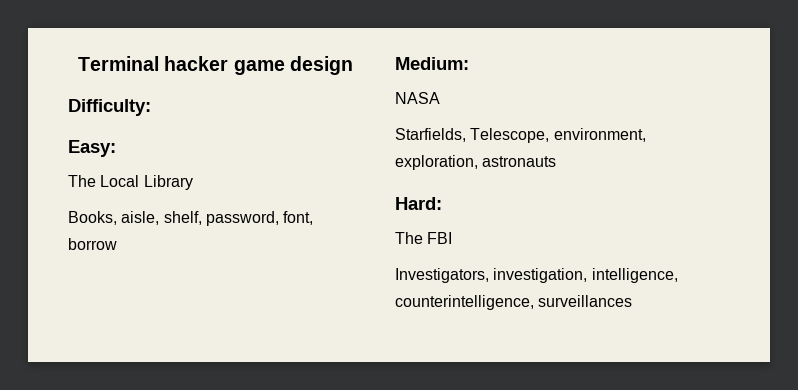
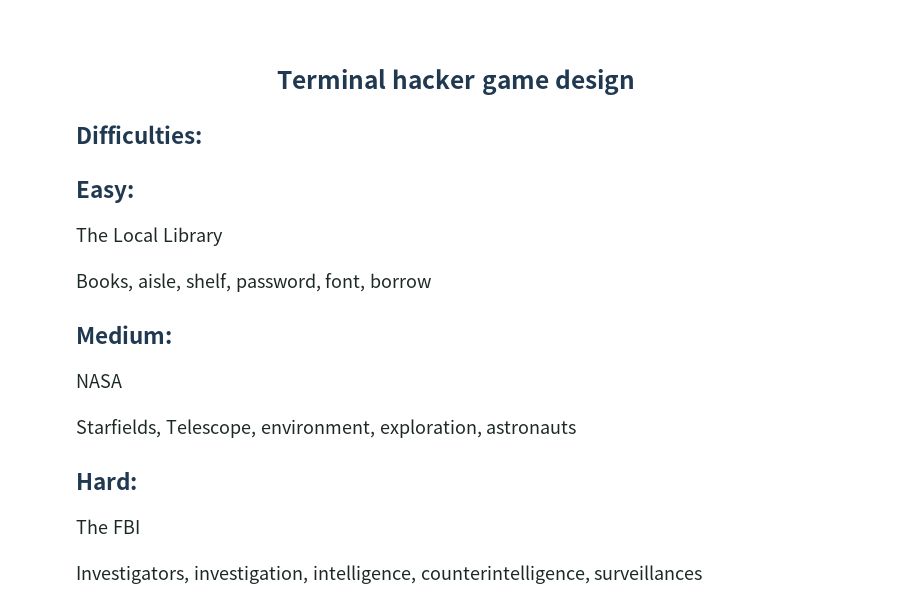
- Difficulty:
+ Difficulties:

